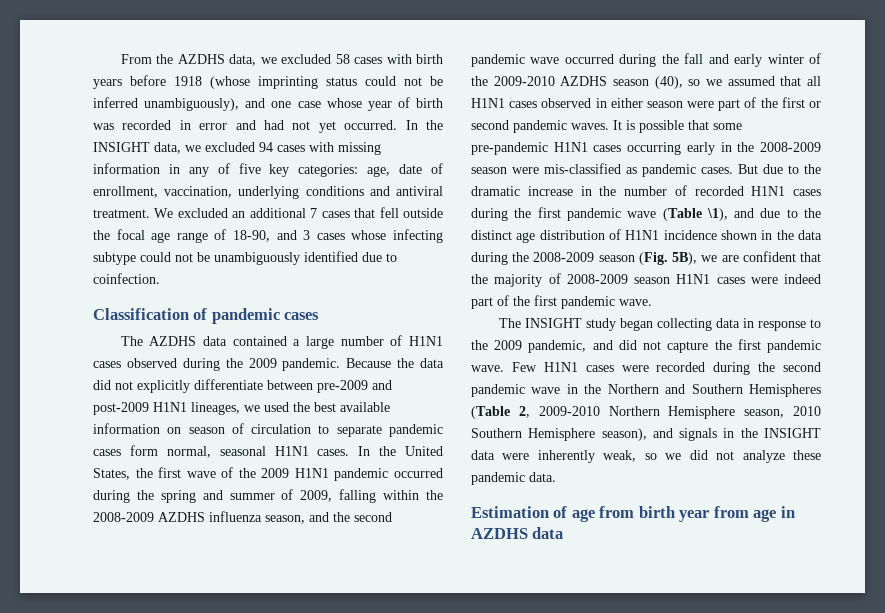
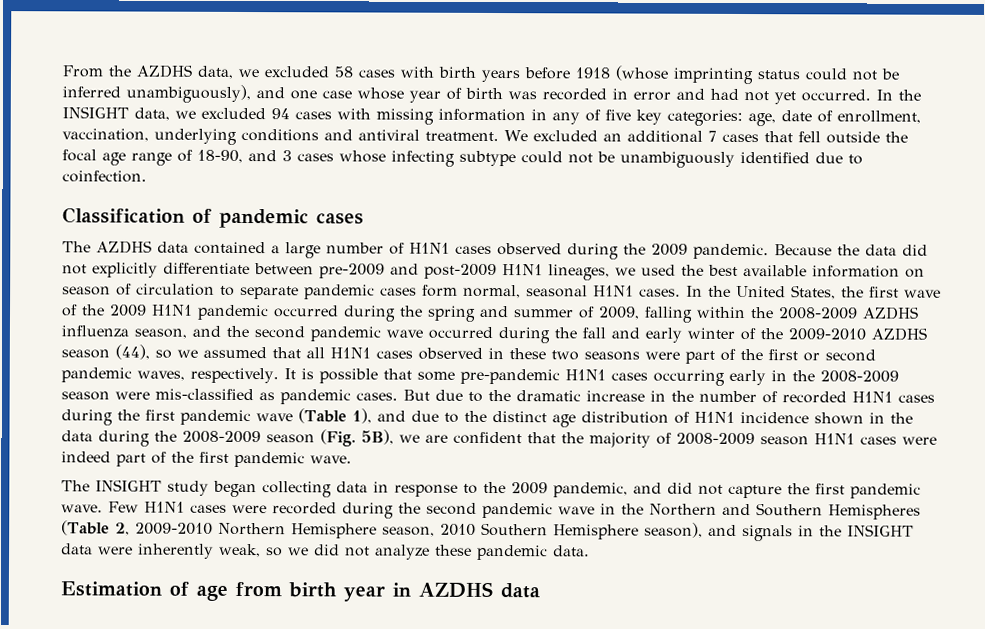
- In the United States, the first wave of the 2009 H1N1 pandemic occurred during the spring and summer of 2009, falling within the 2008-2009 AZDHS influenza season, and the second pandemic wave occurred during the fall and early winter of the 2009-2010 AZDHS season (40), so we assumed that all H1N1 cases observed in either season were part of the first or second pandemic waves.
+ In the United States, the first wave of the 2009 H1N1 pandemic occurred during the spring and summer of 2009, falling within the 2008-2009 AZDHS influenza season, and the second pandemic wave occurred during the fall and early winter of the 2009-2010 AZDHS season (44), so we assumed that all H1N1 cases observed in these two seasons were part of the first or second pandemic waves, respectively.
- But due to the dramatic increase in the number of recorded H1N1 cases during the first pandemic wave (Table \1), and due to the distinct age distribution of H1N1 incidence shown in the data during the 2008-2009 season (Fig. 5B), we are confident that the majority of 2008-2009 season H1N1 cases were indeed part of the first pandemic wave.
+ But due to the dramatic increase in the number of recorded H1N1 cases during the first pandemic wave (Table 1), and due to the distinct age distribution of H1N1 incidence shown in the data during the 2008-2009 season (Fig. 5B), we are confident that the majority of 2008-2009 season H1N1 cases were indeed part of the first pandemic wave.
- Estimation of age from birth year from age in AZDHS data
+ Estimation of age from birth year in AZDHS data

